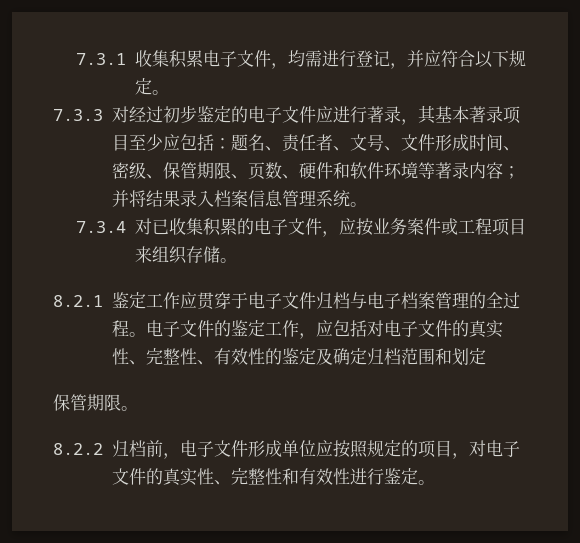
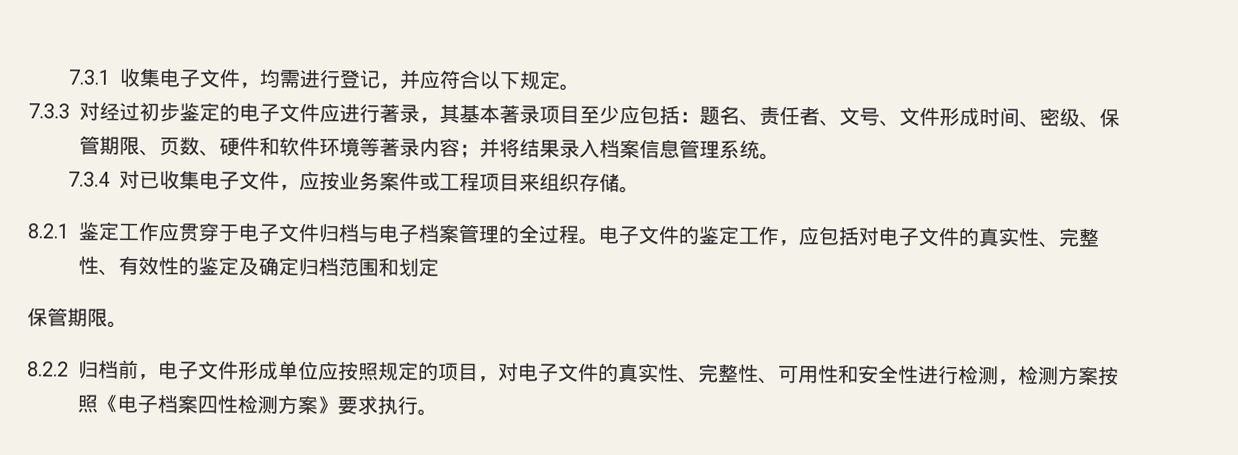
- 7.3.1收集积累电子文件，均需进行登记，并应符合以下规定。
+ 7.3.1收集电子文件，均需进行登记，并应符合以下规定。
- 7.3.4对已收集积累的电子文件，应按业务案件或工程项目来组织存储。
+ 7.3.4对已收集电子文件，应按业务案件或工程项目来组织存储。
- 8.2.2归档前，电子文件形成单位应按照规定的项目，对电子文件的真实性、完整性和有效性进行鉴定。
+ 8.2.2归档前，电子文件形成单位应按照规定的项目，对电子文件的真实性、完整性、可用性和安全性进行检测，检测方案按照《电子档案四性检测方案》要求执行。

